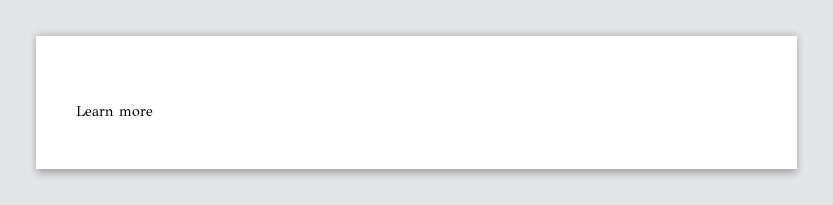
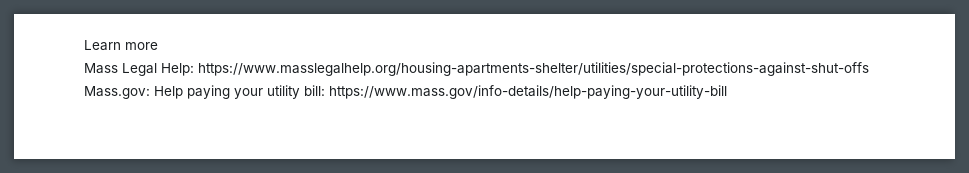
+ Mass Legal Help: https://www.masslegalhelp.org/housing-apartments-shelter/utilities/special-protections-against-shut-offs
+ Mass.gov: Help paying your utility bill: https://www.mass.gov/info-details/help-paying-your-utility-bill

